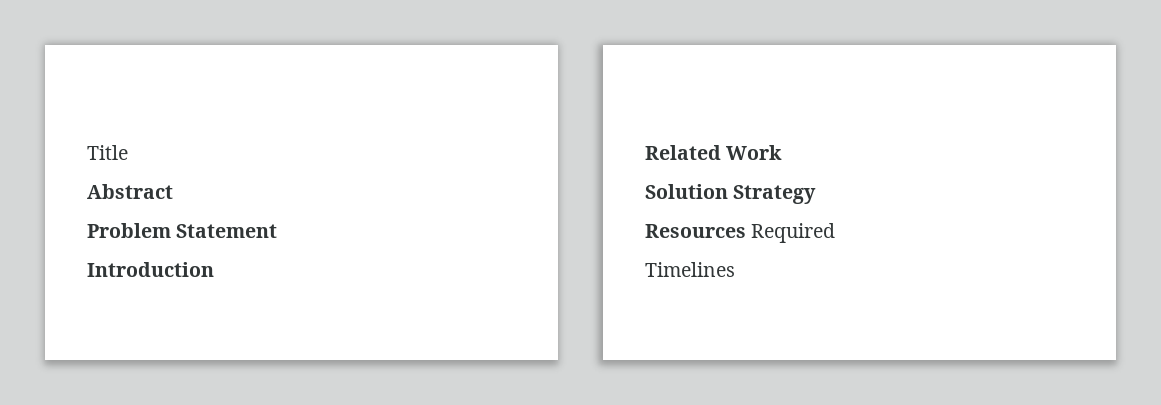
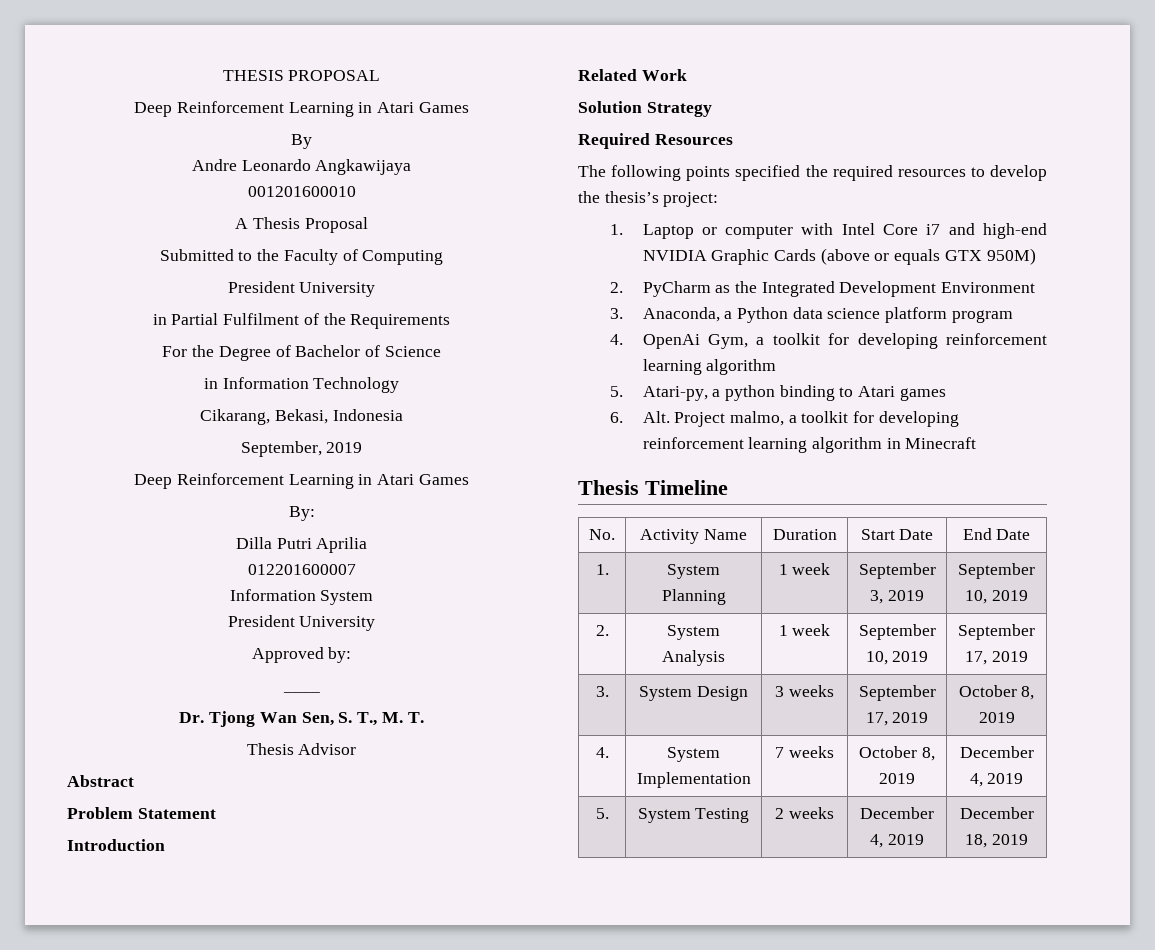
- Title
+ THESIS PROPOSAL
+ Deep Reinforcement Learning in Atari Games
+ By
+ Andre Leonardo Angkawijaya
+ 001201600010
+ A Thesis Proposal
+ Submitted to the Faculty of Computing
+ President University
+ in Partial Fulfilment of the Requirements
+ For the Degree of Bachelor of Science
+ in Information Technology
+ Cikarang, Bekasi, Indonesia
+ September, 2019
+ Deep Reinforcement Learning in Atari Games
+ By:
+ Dilla Putri Aprilia
+ 012201600007
+ Information System
+ President University
+ Approved by:
+ ____
+ Dr. Tjong Wan Sen, S. T., M. T.
+ Thesis Advisor
- Resources Required
- Timelines
+ Required Resources
+ The following points specified the required resources to develop the thesis’s project:
+ 1. Laptop or computer with Intel Core i7 and high-end NVIDIA Graphic Cards (above or equals GTX 950M)
+ 2. PyCharm as the Integrated Development Environment
+ 3. Anaconda, a Python data science platform program
+ 4. OpenAi Gym, a toolkit for developing reinforcement learning algorithm
+ 5. Atari-py, a python binding to Atari games
+ 6. Alt. Project malmo, a toolkit for developing reinforcement learning algorithm in Minecraft
+ Thesis Timeline
+ No. | Activity Name | Duration | Start Date | End Date
+ 1. | System Planning | 1 week | September 3, 2019 | September 10, 2019
+ 2. | System Analysis | 1 week | September 10, 2019 | September 17, 2019
+ 3. | System Design | 3 weeks | September 17, 2019 | October 8, 2019
+ 4. | System Implementation | 7 weeks | October 8, 2019 | December 4, 2019
+ 5. | System Testing | 2 weeks | December 4, 2019 | December 18, 2019

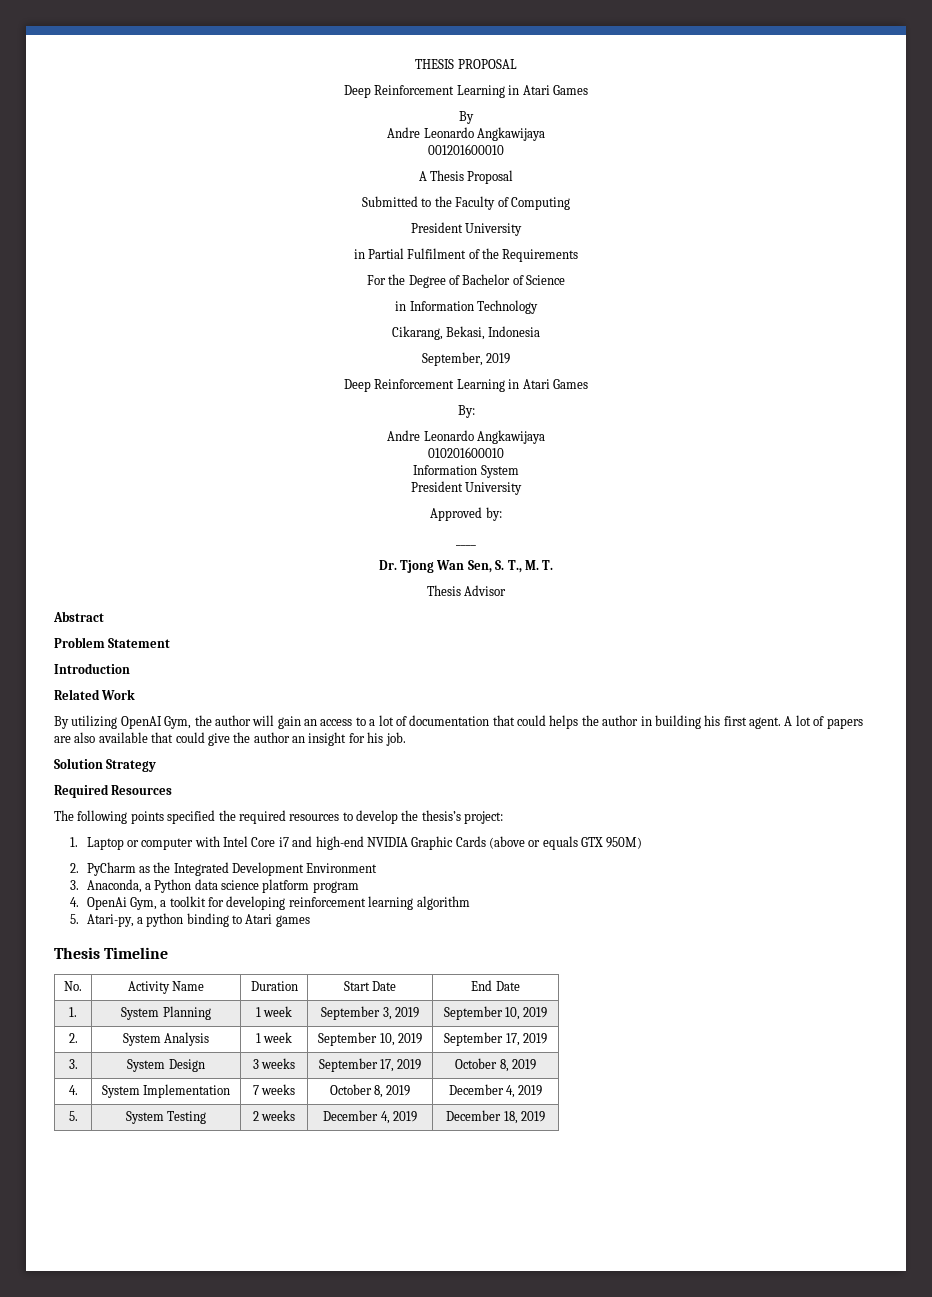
  By:
- Dilla Putri Aprilia
- 012201600007
+ Andre Leonardo Angkawijaya
+ 010201600010
+ By utilizing OpenAI Gym, the author will gain an access to a lot of documentation that could helps the author in building his first agent. A lot of papers are also available that could give the author an insight for his job.
- 6. Alt. Project malmo, a toolkit for developing reinforcement learning algorithm in Minecraft

